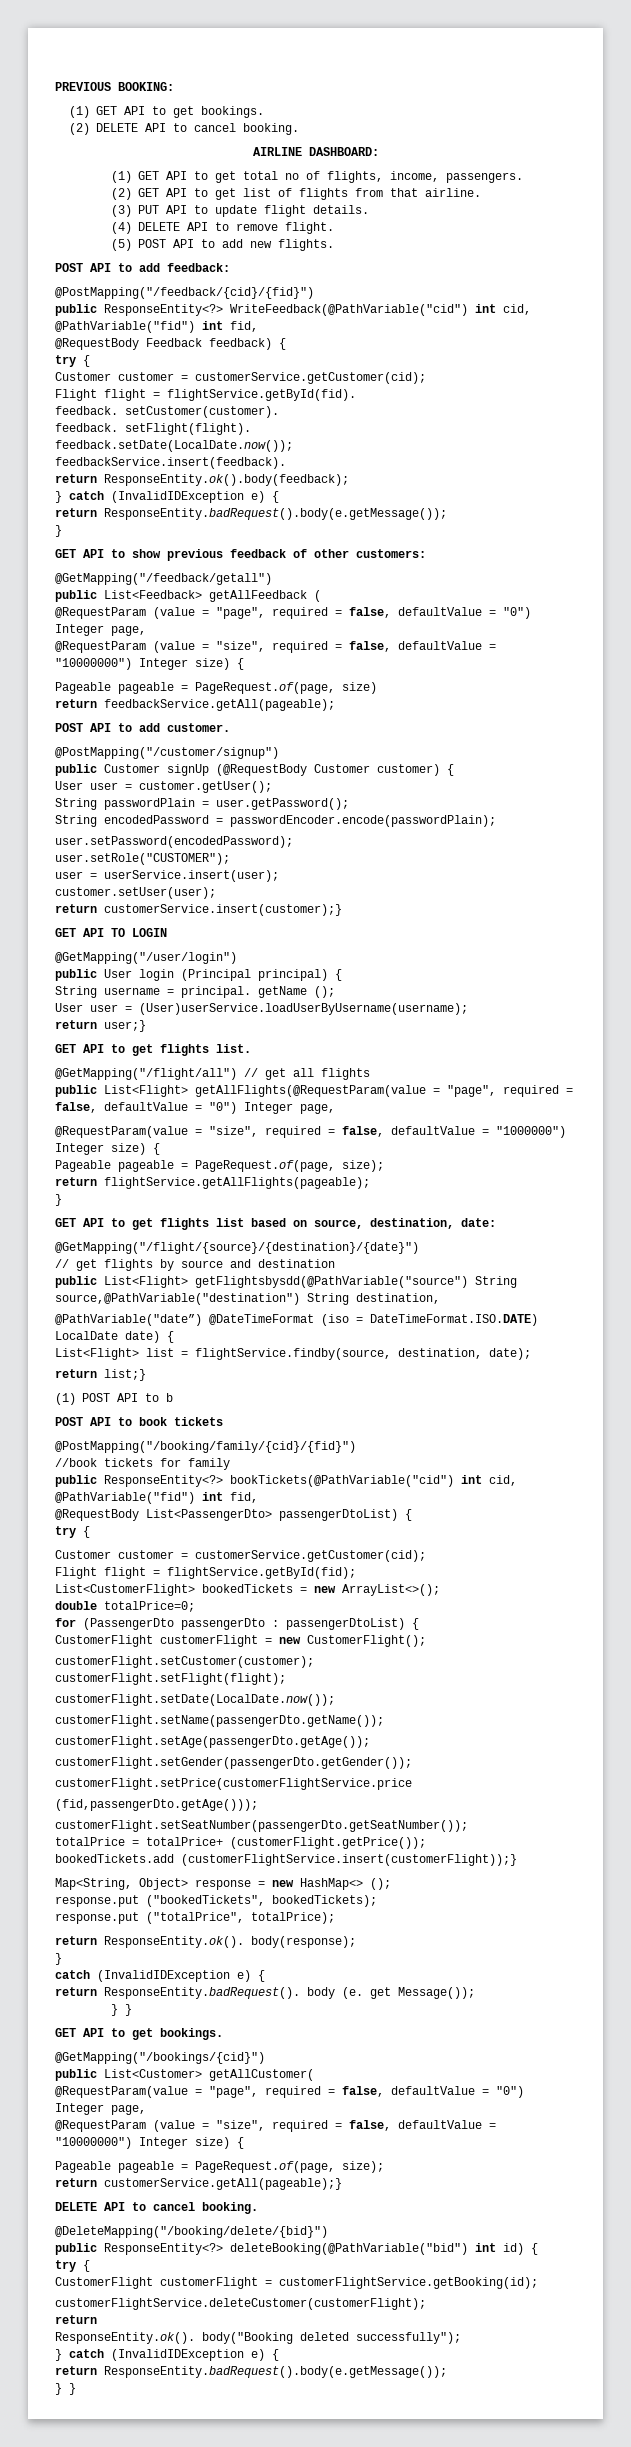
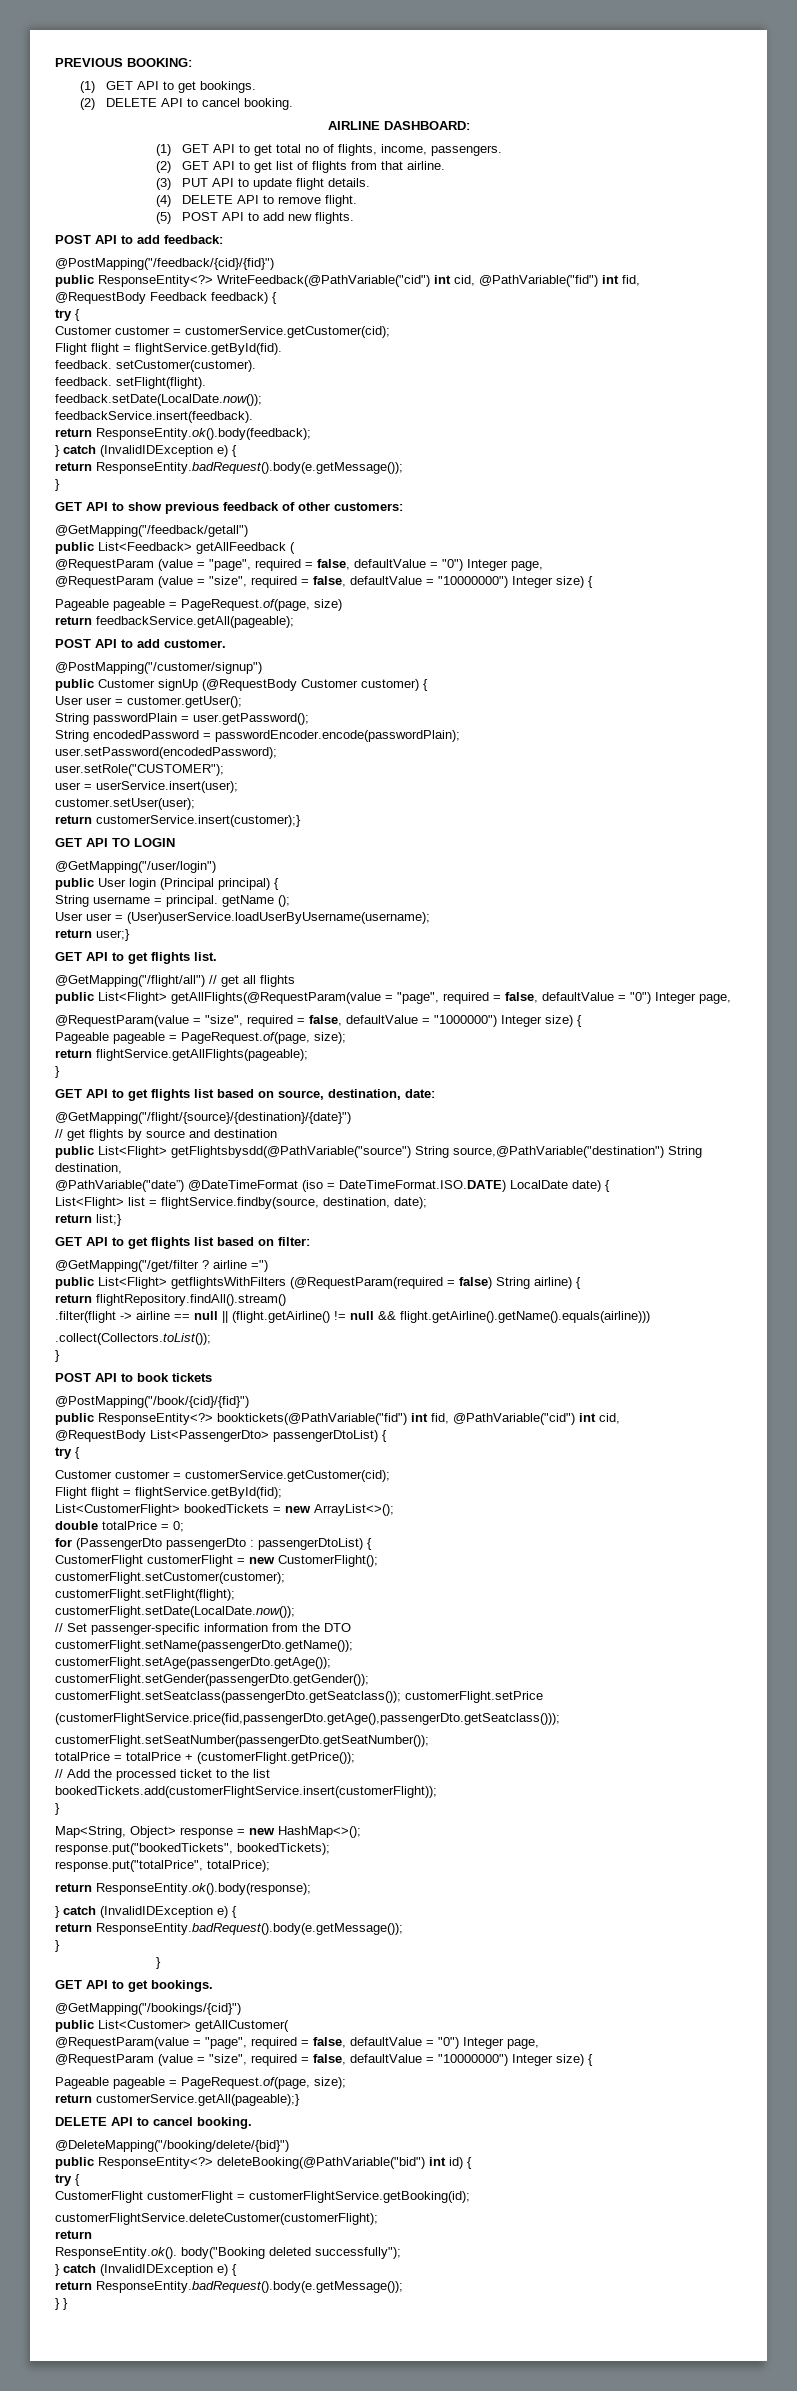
- (1) POST API to b
+ GET API to get flights list based on filter:
+ @GetMapping("/get/filter ? airline =")
+ public List<Flight> getflightsWithFilters (@RequestParam(required = false) String airline) {
+ return flightRepository.findAll().stream()
+ .filter(flight -> airline == null || (flight.getAirline() != null && flight.getAirline().getName().equals(airline)))
+ .collect(Collectors.toList());
+ }
- @PostMapping("/booking/family/{cid}/{fid}")
- //book tickets for family
- public ResponseEntity<?> bookTickets(@PathVariable("cid") int cid, @PathVariable("fid") int fid,
+ @PostMapping("/book/{cid}/{fid}")
+ public ResponseEntity<?> booktickets(@PathVariable("fid") int fid, @PathVariable("cid") int cid,
- double totalPrice=0;
+ double totalPrice = 0;
+ // Set passenger-specific information from the DTO
- customerFlight.setPrice(customerFlightService.price
- (fid,passengerDto.getAge()));
+ customerFlight.setSeatclass(passengerDto.getSeatclass()); customerFlight.setPrice
+ (customerFlightService.price(fid,passengerDto.getAge(),passengerDto.getSeatclass()));
- totalPrice = totalPrice+ (customerFlight.getPrice());
+ totalPrice = totalPrice + (customerFlight.getPrice());
- bookedTickets.add (customerFlightService.insert(customerFlight));}
+ // Add the processed ticket to the list
+ bookedTickets.add(customerFlightService.insert(customerFlight));
+ }
- Map<String, Object> response = new HashMap<> ();
- response.put ("bookedTickets", bookedTickets);
+ Map<String, Object> response = new HashMap<>();
+ response.put("bookedTickets", bookedTickets);
- response.put ("totalPrice", totalPrice);
+ response.put("totalPrice", totalPrice);
- return ResponseEntity.ok(). body(response);
+ return ResponseEntity.ok().body(response);
+ } catch (InvalidIDException e) {
+ return ResponseEntity.badRequest().body(e.getMessage());
  }
- catch (InvalidIDException e) {
- return ResponseEntity.badRequest(). body (e. get Message());
- } }
+ }

